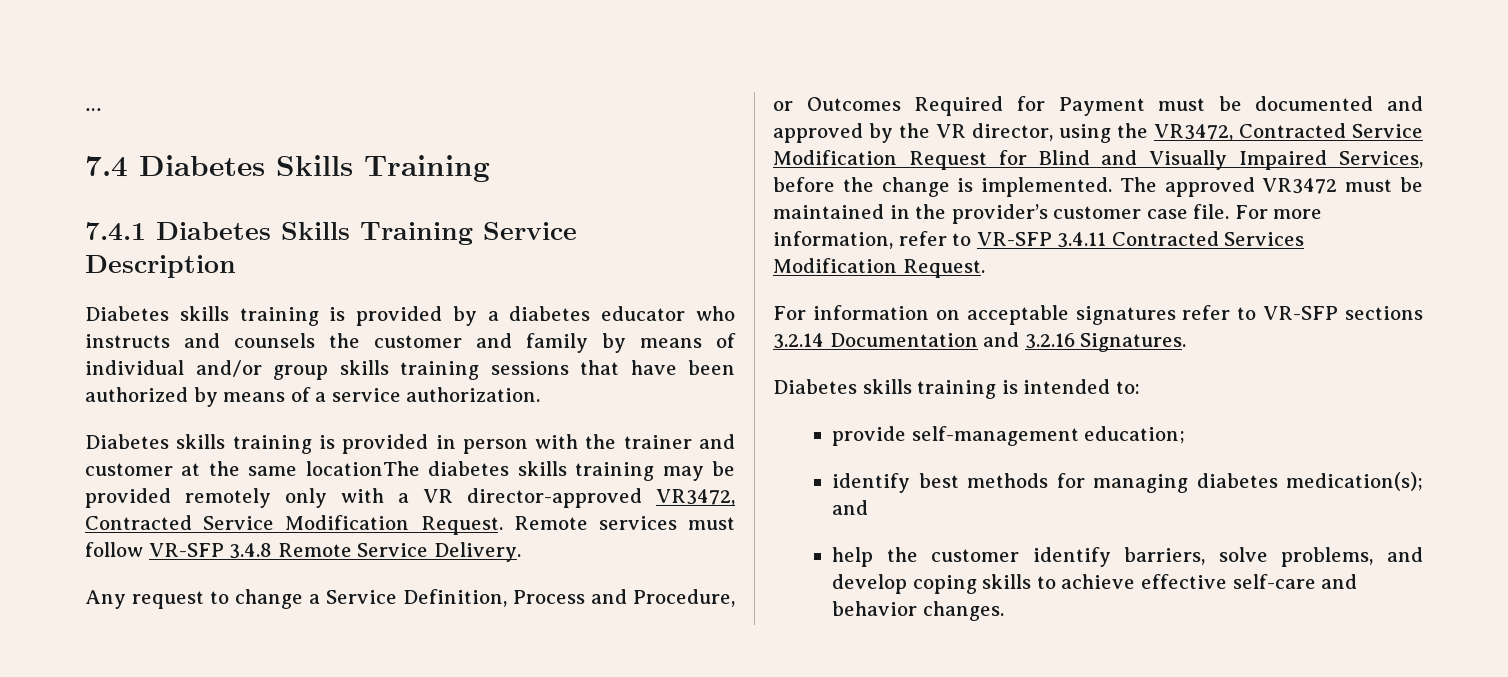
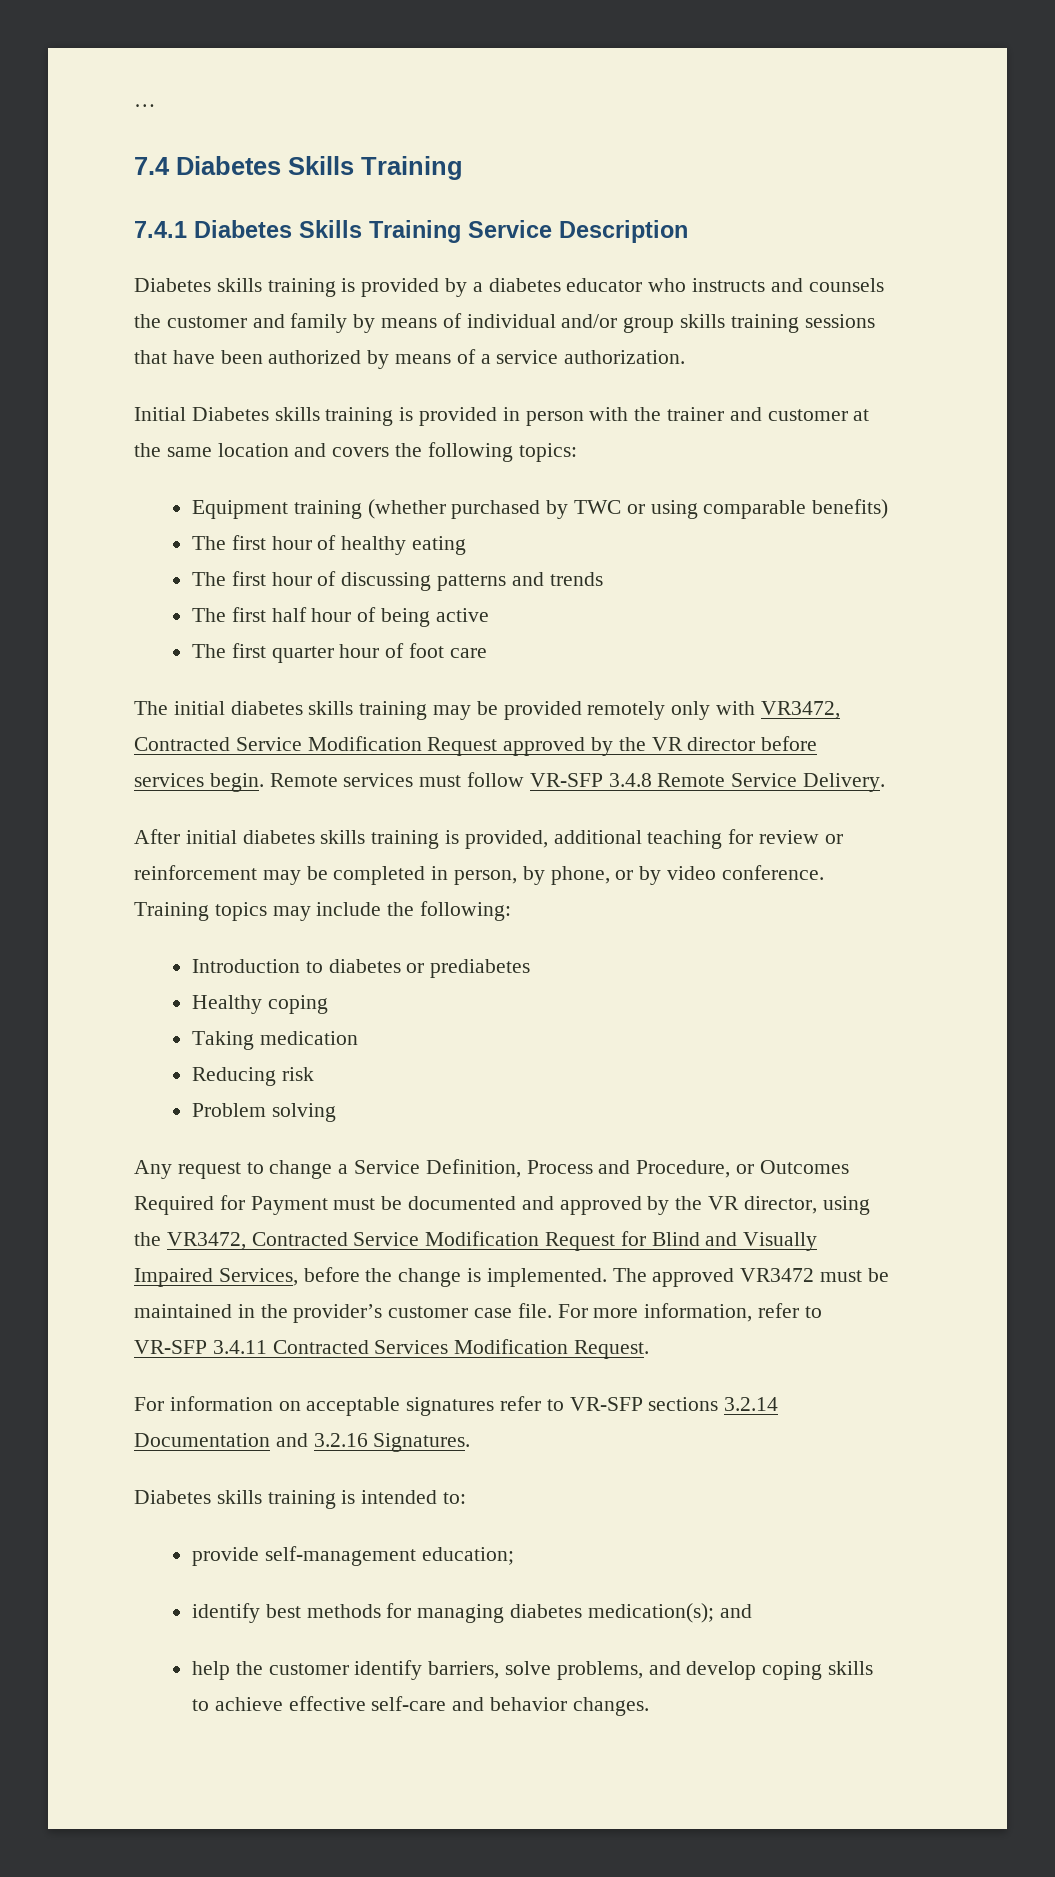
- Diabetes skills training is provided in person with the trainer and customer at the same locationThe diabetes skills training may be provided remotely only with a VR director-approved VR3472, Contracted Service Modification Request.
+ Initial Diabetes skills training is provided in person with the trainer and customer at the same location and covers the following topics:
+ Equipment training (whether purchased by TWC or using comparable benefits)
+ The first hour of healthy eating
+ The first hour of discussing patterns and trends
+ The first half hour of being active
+ The first quarter hour of foot care
+ The initial diabetes skills training may be provided remotely only with VR3472, Contracted Service Modification Request approved by the VR director before services begin.
+ After initial diabetes skills training is provided, additional teaching for review or reinforcement may be completed in person, by phone, or by video conference. Training topics may include the following:
+ Introduction to diabetes or prediabetes
+ Healthy coping
+ Taking medication
+ Reducing risk
+ Problem solving

